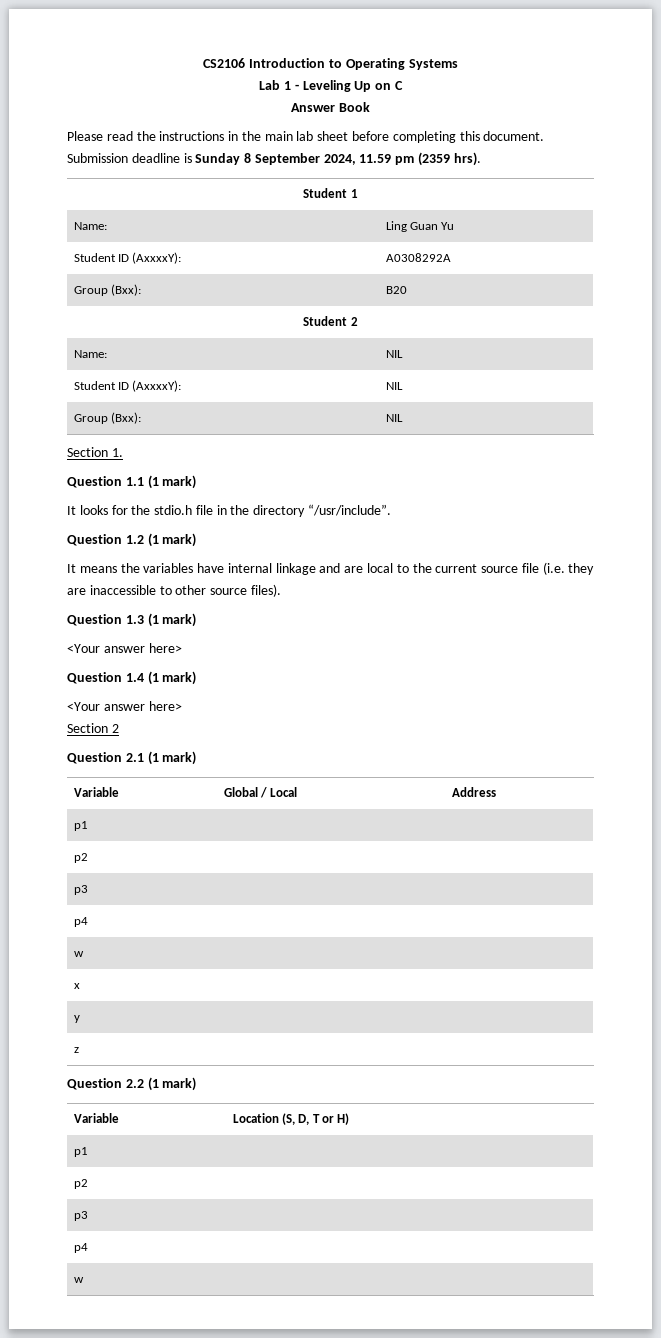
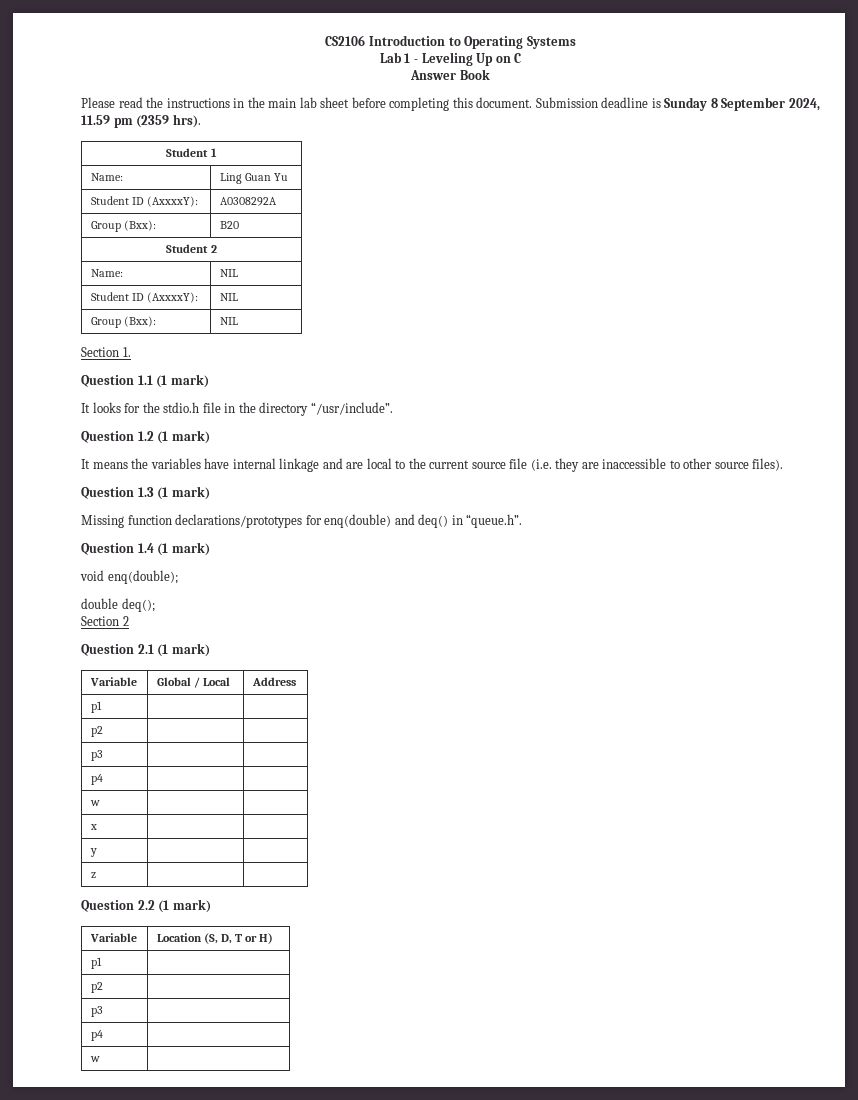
  Question 1.3 (1 mark)
- <Your answer here>
+ Missing function declarations/prototypes for enq(double) and deq() in “queue.h”.
  Question 1.4 (1 mark)
- <Your answer here>
+ void enq(double);
+ double deq();

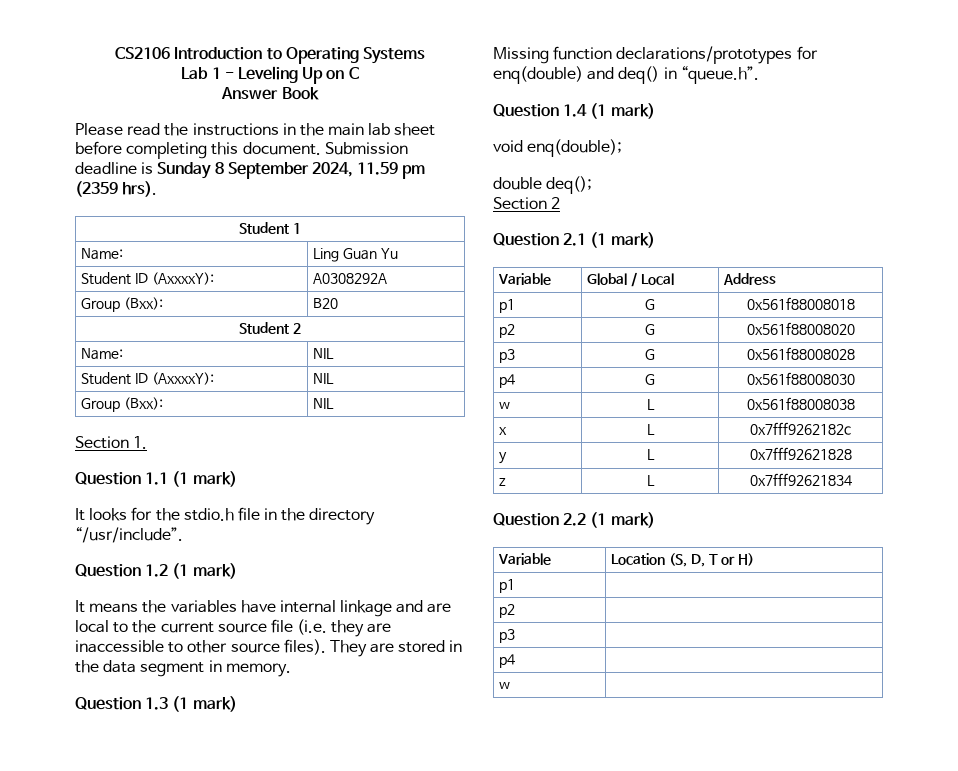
+ They are stored in the data segment in memory.
- p1 | |
- p2 | |
- p3 | |
- p4 | |
- w | |
+ p1 | G | 0x561f88008018
+ p2 | G | 0x561f88008020
+ p3 | G | 0x561f88008028
+ p4 | G | 0x561f88008030
+ w | L | 0x561f88008038
- x | |
+ x | L | 0x7fff9262182c
- y | |
+ y | L | 0x7fff92621828
- z | |
+ z | L | 0x7fff92621834

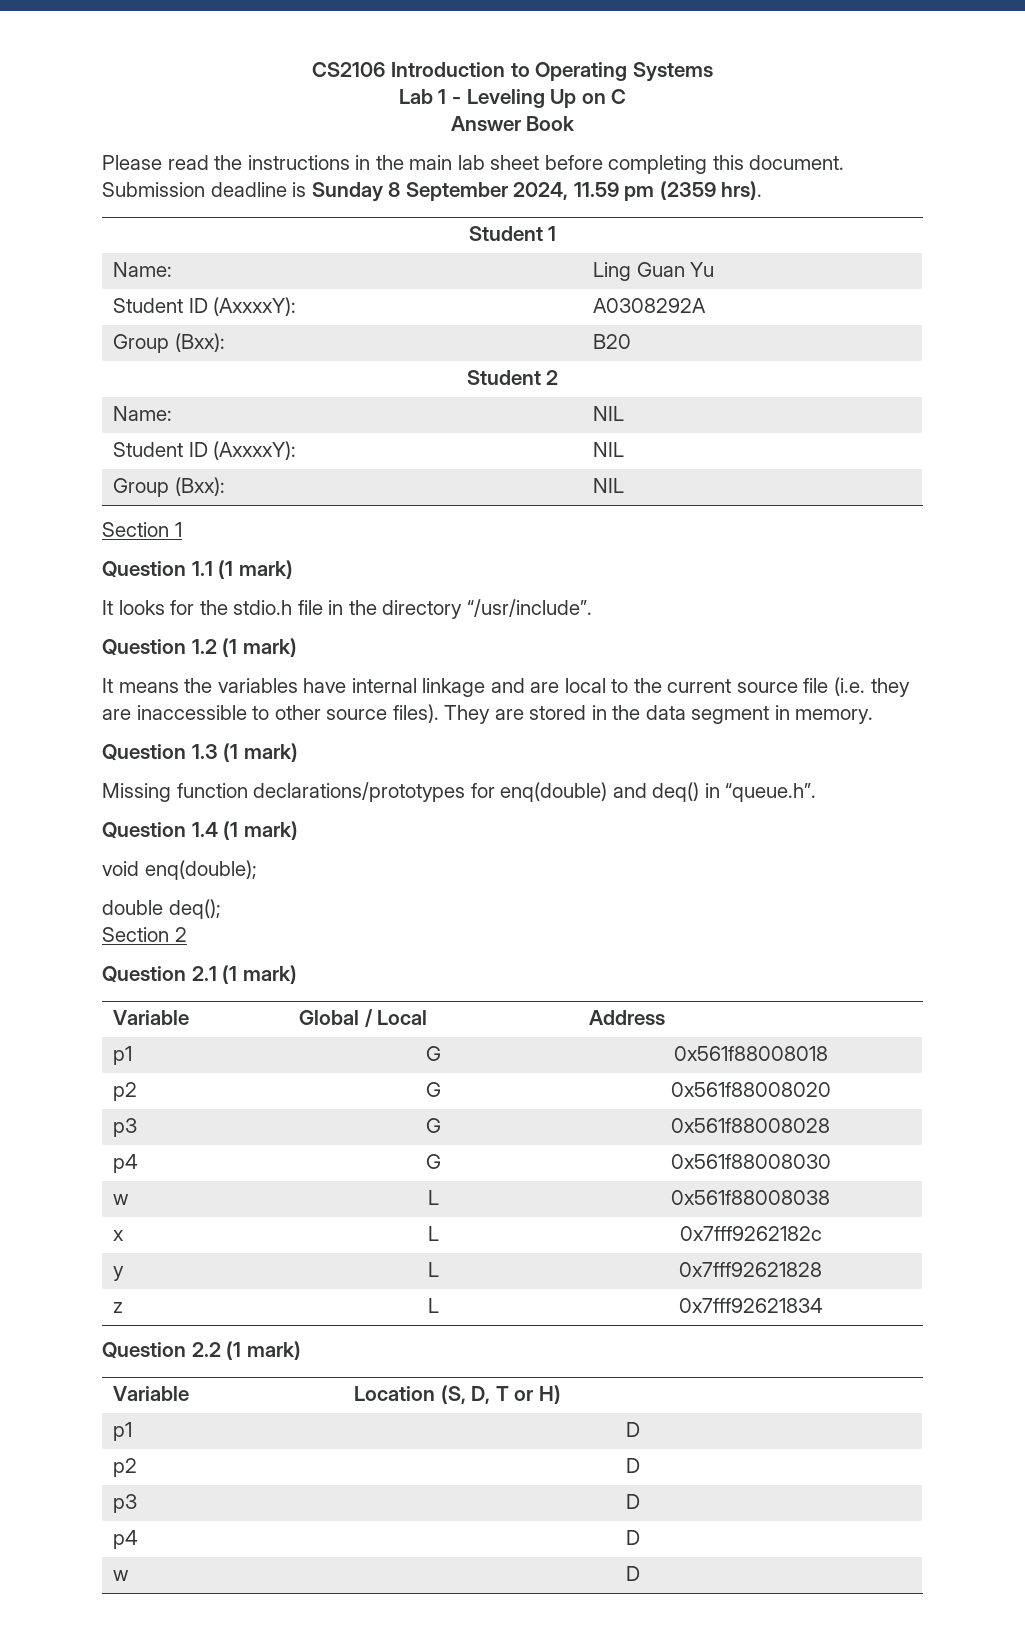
- Section 1.
+ Section 1
  Variable | Location (S, D, T or H)
- p1 |
- p2 |
- p3 |
- p4 |
- w |
+ p1 | D
+ p2 | D
+ p3 | D
+ p4 | D
+ w | D

